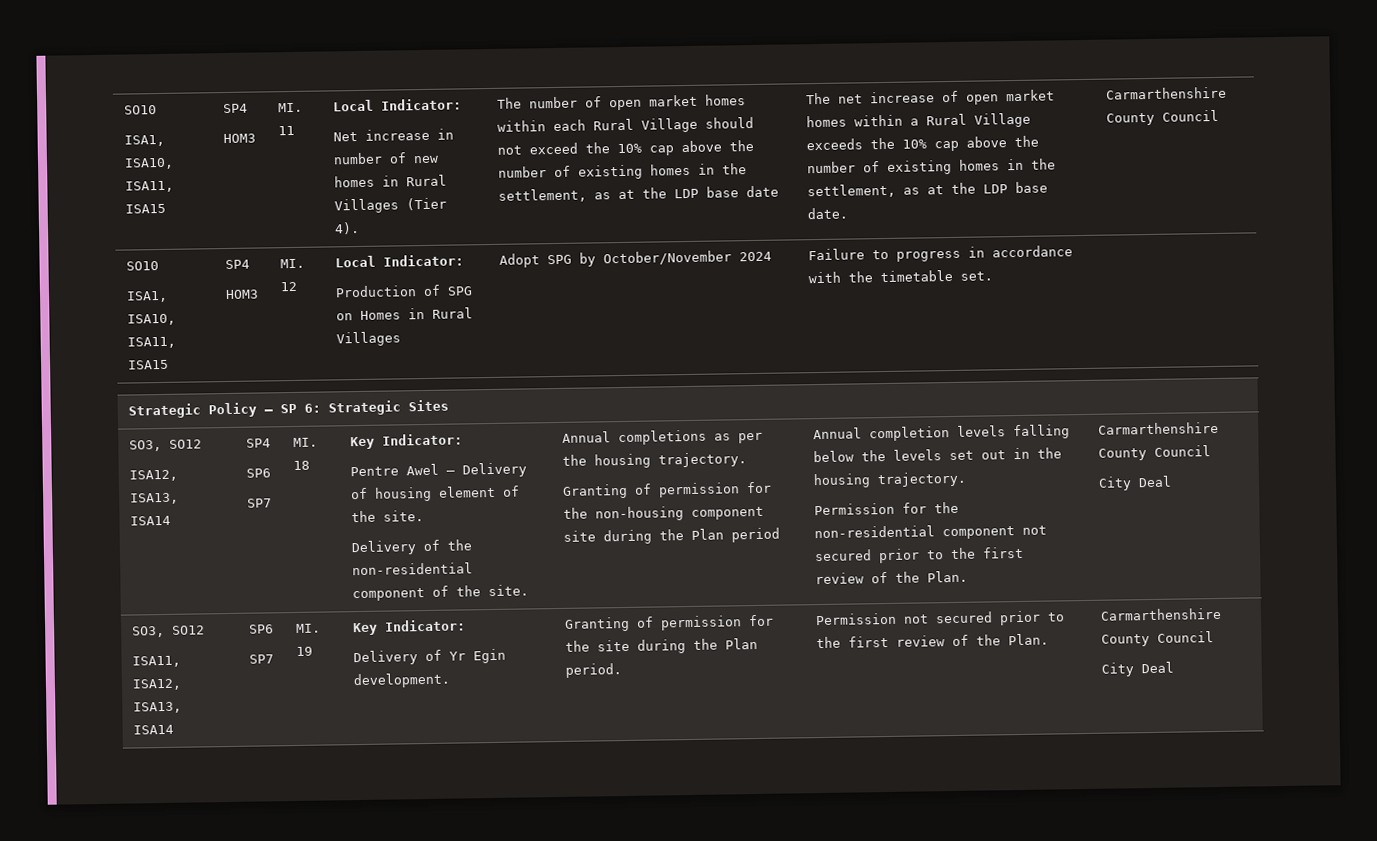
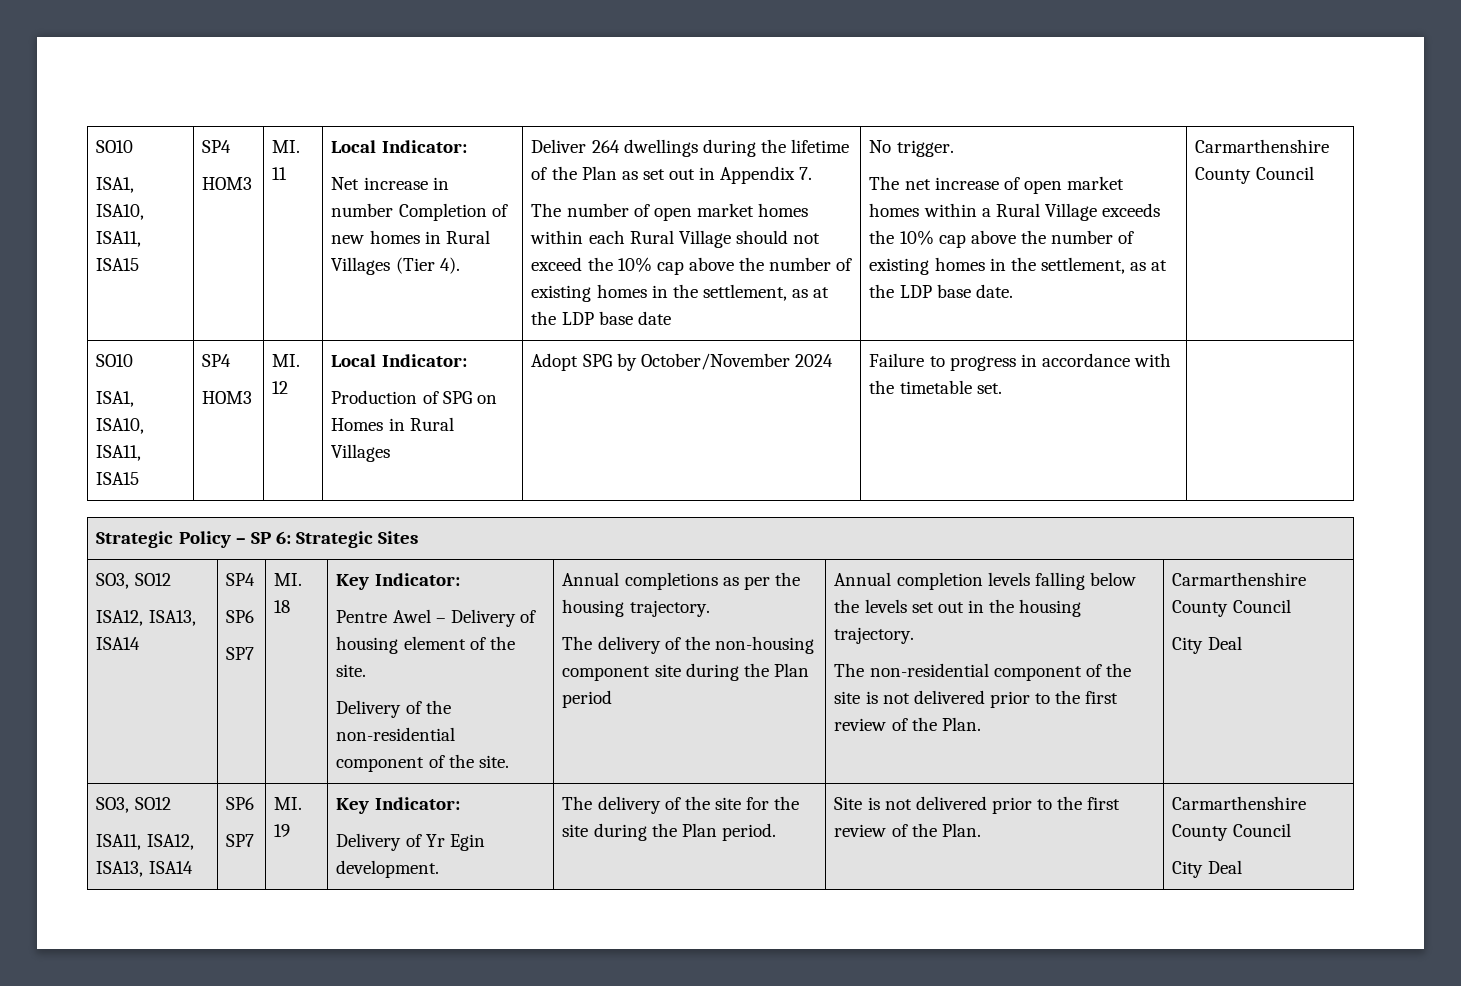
- Net increase in number of new homes in Rural Villages (Tier 4).
+ Net increase in number Completion of new homes in Rural Villages (Tier 4).
+ Deliver 264 dwellings during the lifetime of the Plan as set out in Appendix 7.
+ No trigger.
- Granting of permission for the non-housing component site during the Plan period
+ The delivery of the non-housing component site during the Plan period
- Permission for the non-residential component not secured prior to the first review of the Plan.
+ The non-residential component of the site is not delivered prior to the first review of the Plan.
- Granting of permission for the site during the Plan period.
+ The delivery of the site for the site during the Plan period.
- Permission not secured prior to the first review of the Plan.
+ Site is not delivered prior to the first review of the Plan.

